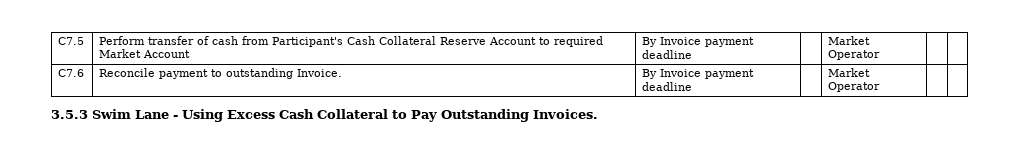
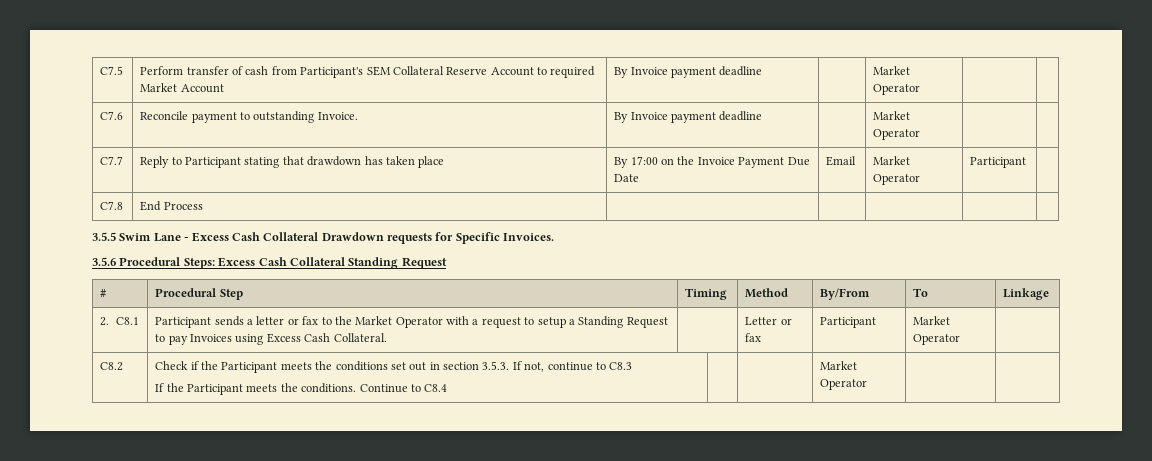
- C7.5 | Perform transfer of cash from Participant's Cash Collateral Reserve Account to required Market Account | By Invoice payment deadline | | Market Operator | |
+ C7.5 | Perform transfer of cash from Participant's SEM Collateral Reserve Account to required Market Account | By Invoice payment deadline | | Market Operator | |
- 3.5.3 Swim Lane - Using Excess Cash Collateral to Pay Outstanding Invoices.
+ C7.7 | Reply to Participant stating that drawdown has taken place | By 17:00 on the Invoice Payment Due Date | Email | Market Operator | Participant |
+ C7.8 | End Process | | | | |
+ 3.5.5 Swim Lane - Excess Cash Collateral Drawdown requests for Specific Invoices.
+ 3.5.6 Procedural Steps: Excess Cash Collateral Standing Request
+ # | Procedural Step | Timing | Method | By/From | To | Linkage
+ 2. C8.1 | Participant sends a letter or fax to the Market Operator with a request to setup a Standing Request to pay Invoices using Excess Cash Collateral. | | Letter or fax | Participant | Market Operator |
+ C8.2 | Check if the Participant meets the conditions set out in section 3.5.3. If not, continue to C8.3
+ If the Participant meets the conditions. Continue to C8.4 | | | Market Operator | |

